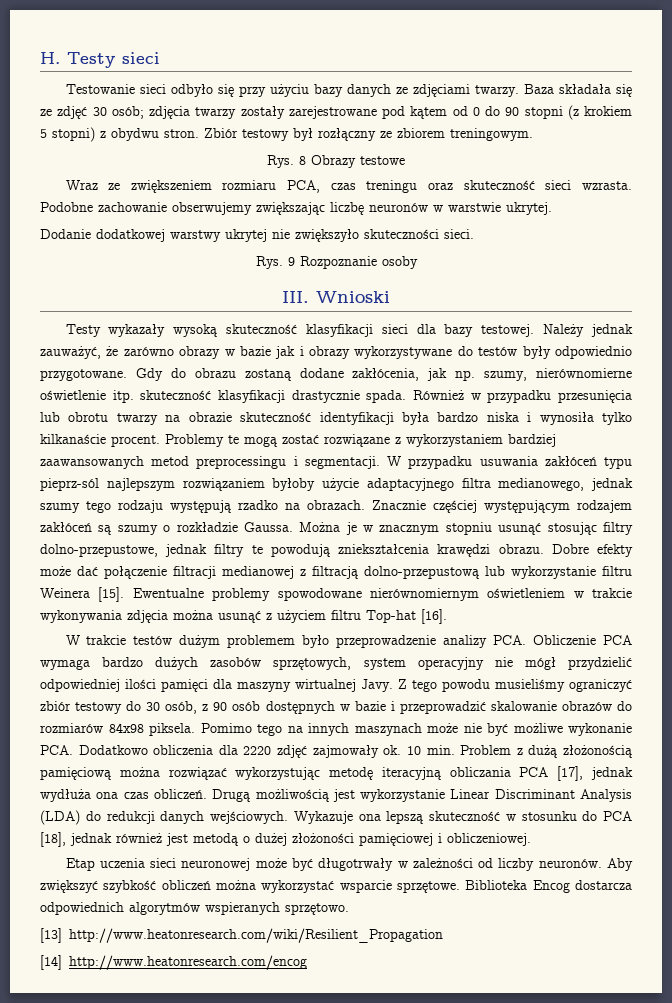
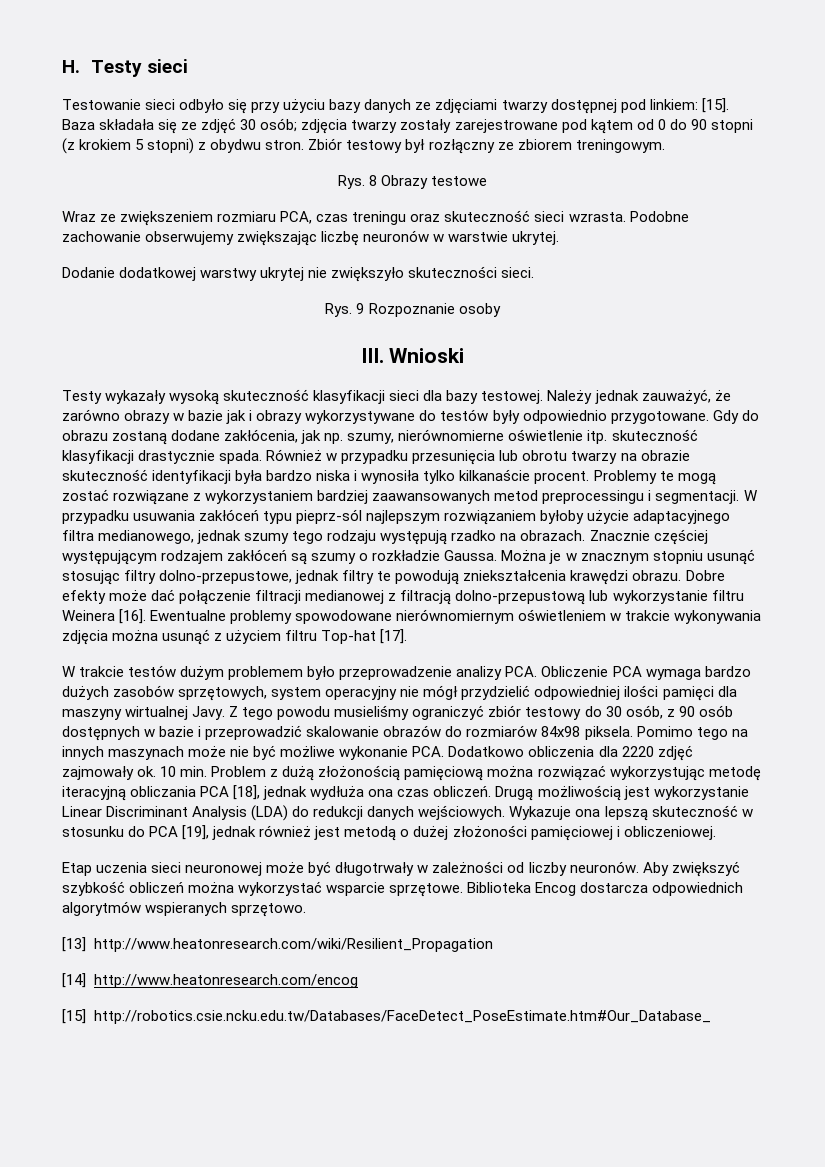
- Testowanie sieci odbyło się przy użyciu bazy danych ze zdjęciami twarzy.
+ Testowanie sieci odbyło się przy użyciu bazy danych ze zdjęciami twarzy dostępnej pod linkiem: [15].
- Dobre efekty może dać połączenie filtracji medianowej z filtracją dolno-przepustową lub wykorzystanie filtru Weinera [15].
+ Dobre efekty może dać połączenie filtracji medianowej z filtracją dolno-przepustową lub wykorzystanie filtru Weinera [16].
- Ewentualne problemy spowodowane nierównomiernym oświetleniem w trakcie wykonywania zdjęcia można usunąć z użyciem filtru Top-hat [16].
+ Ewentualne problemy spowodowane nierównomiernym oświetleniem w trakcie wykonywania zdjęcia można usunąć z użyciem filtru Top-hat [17].
- 10 min. Problem z dużą złożonością pamięciową można rozwiązać wykorzystując metodę iteracyjną obliczania PCA [17], jednak wydłuża ona czas obliczeń.
+ 10 min. Problem z dużą złożonością pamięciową można rozwiązać wykorzystując metodę iteracyjną obliczania PCA [18], jednak wydłuża ona czas obliczeń.
- Wykazuje ona lepszą skuteczność w stosunku do PCA [18], jednak również jest metodą o dużej złożoności pamięciowej i obliczeniowej.
+ Wykazuje ona lepszą skuteczność w stosunku do PCA [19], jednak również jest metodą o dużej złożoności pamięciowej i obliczeniowej.
+ [15] http://robotics.csie.ncku.edu.tw/Databases/FaceDetect_PoseEstimate.htm#Our_Database_

